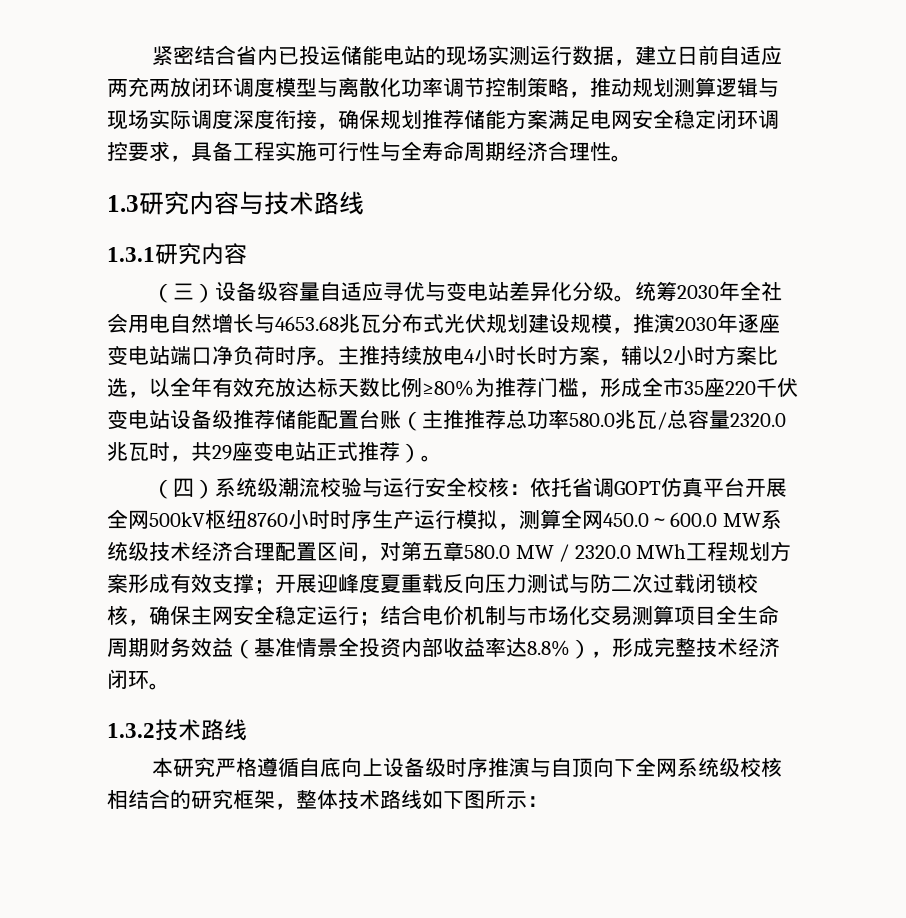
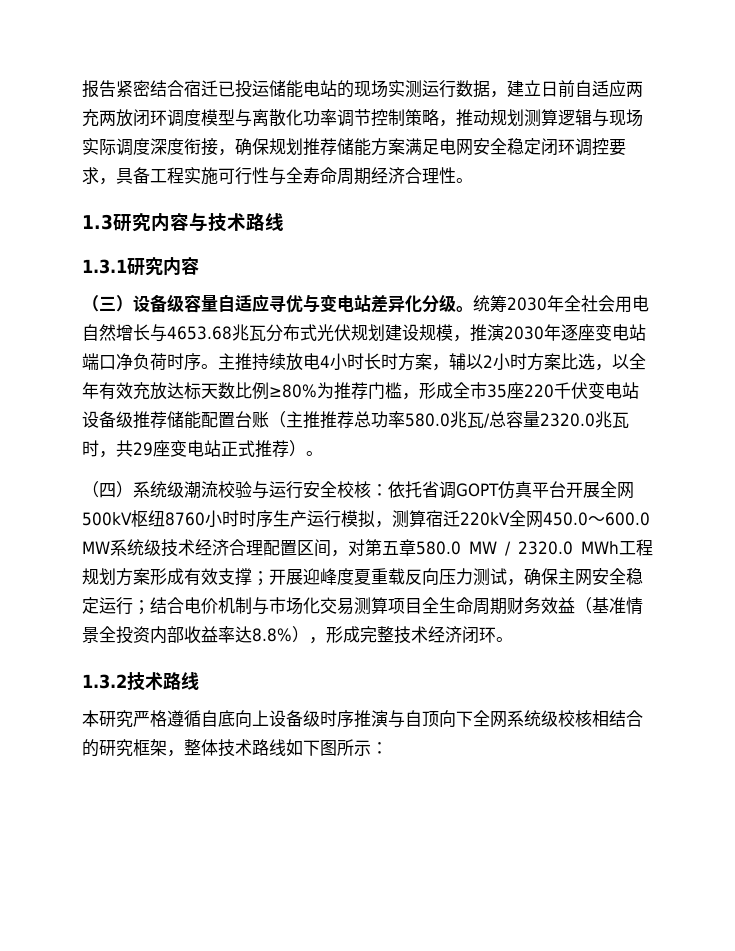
- 紧密结合省内已投运储能电站的现场实测运行数据，建立日前自适应两充两放闭环调度模型与离散化功率调节控制策略，推动规划测算逻辑与现场实际调度深度衔接，确保规划推荐储能方案满足电网安全稳定闭环调控要求，具备工程实施可行性与全寿命周期经济合理性。
+ 报告紧密结合宿迁已投运储能电站的现场实测运行数据，建立日前自适应两充两放闭环调度模型与离散化功率调节控制策略，推动规划测算逻辑与现场实际调度深度衔接，确保规划推荐储能方案满足电网安全稳定闭环调控要求，具备工程实施可行性与全寿命周期经济合理性。
- 依托省调GOPT仿真平台开展全网500kV枢纽8760小时时序生产运行模拟，测算全网450.0～600.0 MW系统级技术经济合理配置区间，对第五章580.0 MW / 2320.0 MWh工程规划方案形成有效支撑；
+ 依托省调GOPT仿真平台开展全网500kV枢纽8760小时时序生产运行模拟，测算宿迁220kV全网450.0～600.0 MW系统级技术经济合理配置区间，对第五章580.0 MW / 2320.0 MWh工程规划方案形成有效支撑；
- 开展迎峰度夏重载反向压力测试与防二次过载闭锁校核，确保主网安全稳定运行；
+ 开展迎峰度夏重载反向压力测试，确保主网安全稳定运行；

